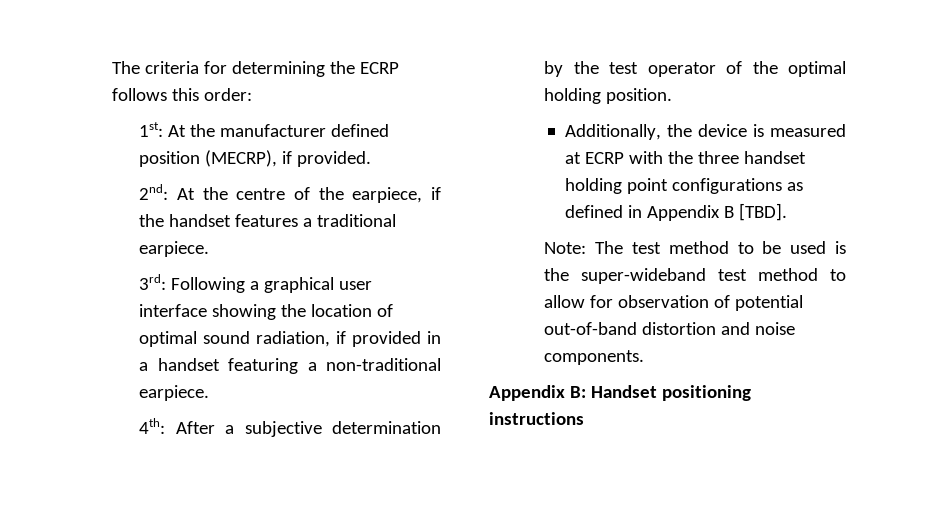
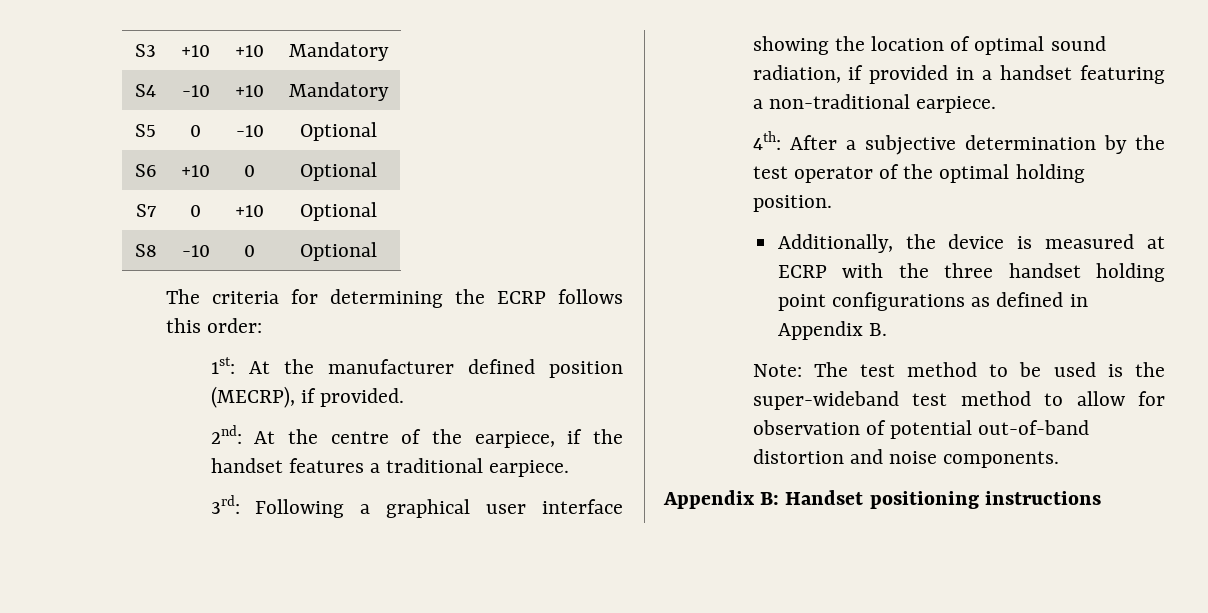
+ S3 | +10 | +10 | Mandatory
+ S4 | -10 | +10 | Mandatory
+ S5 | 0 | -10 | Optional
+ S6 | +10 | 0 | Optional
+ S7 | 0 | +10 | Optional
+ S8 | -10 | 0 | Optional
- Additionally, the device is measured at ECRP with the three handset holding point configurations as defined in Appendix B [TBD].
+ Additionally, the device is measured at ECRP with the three handset holding point configurations as defined in Appendix B.

